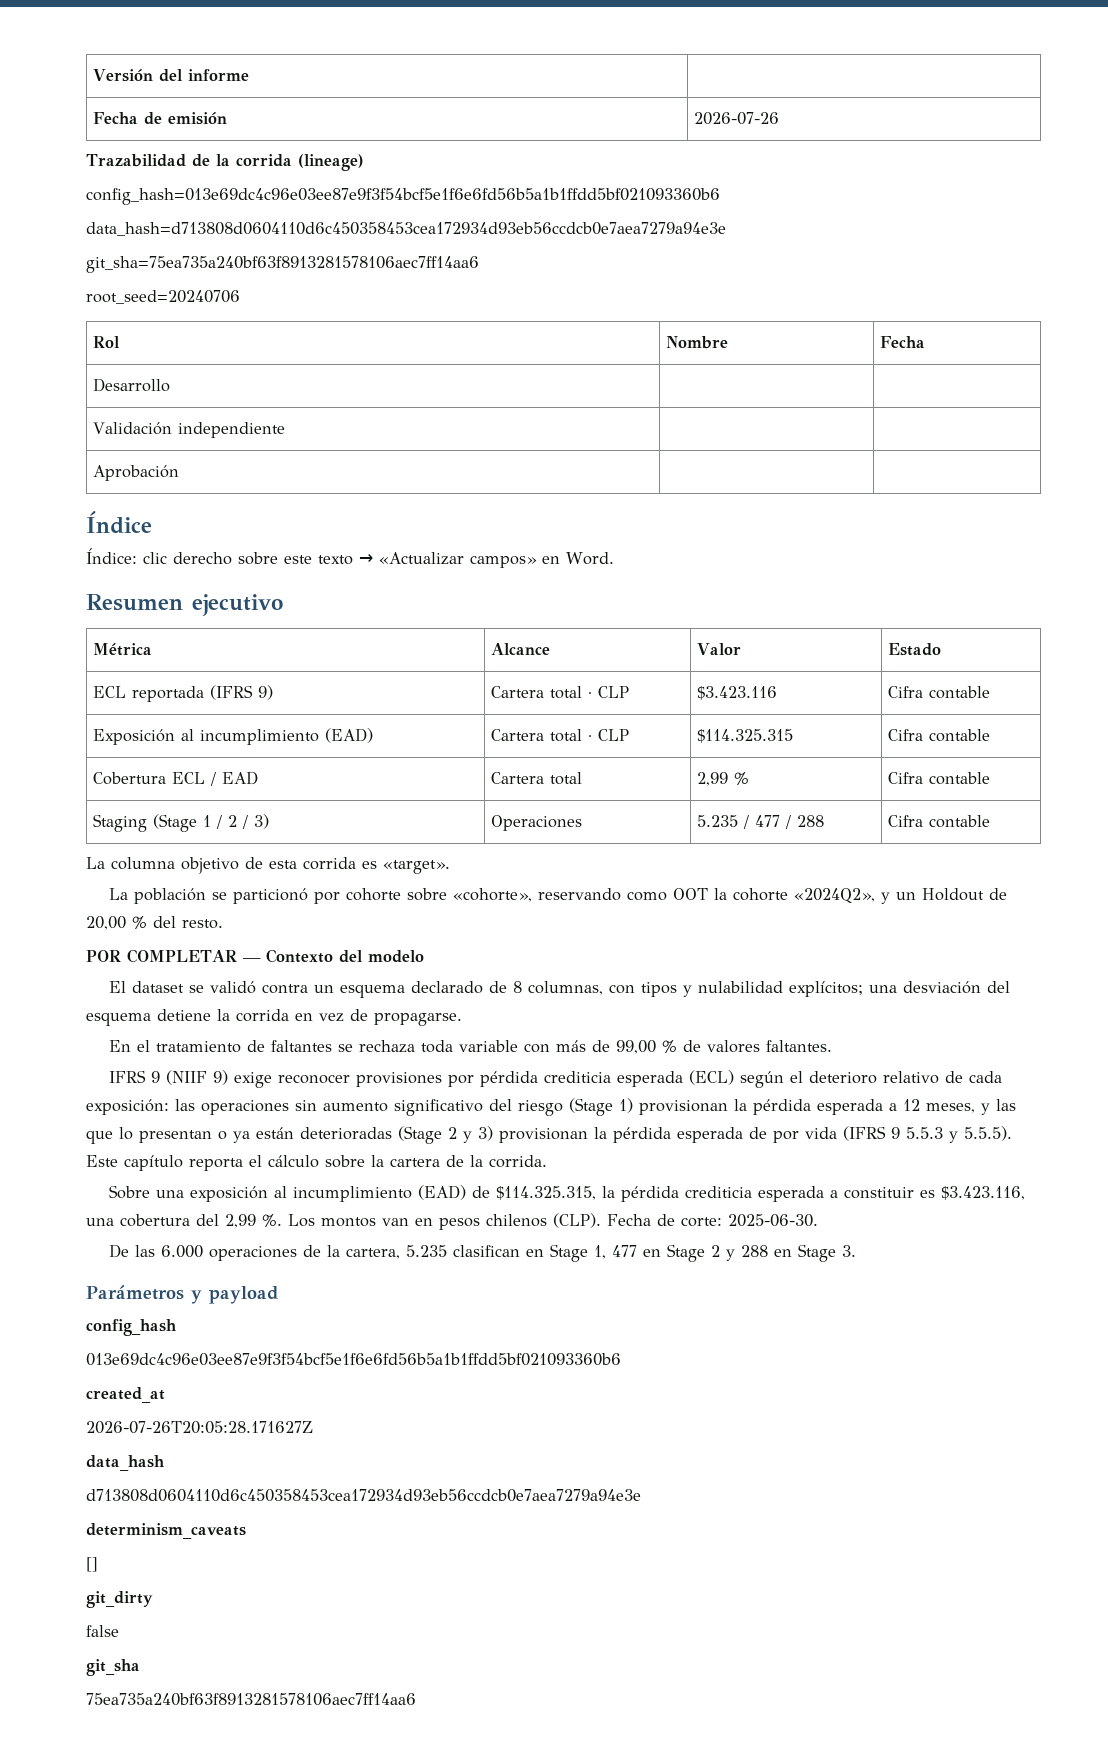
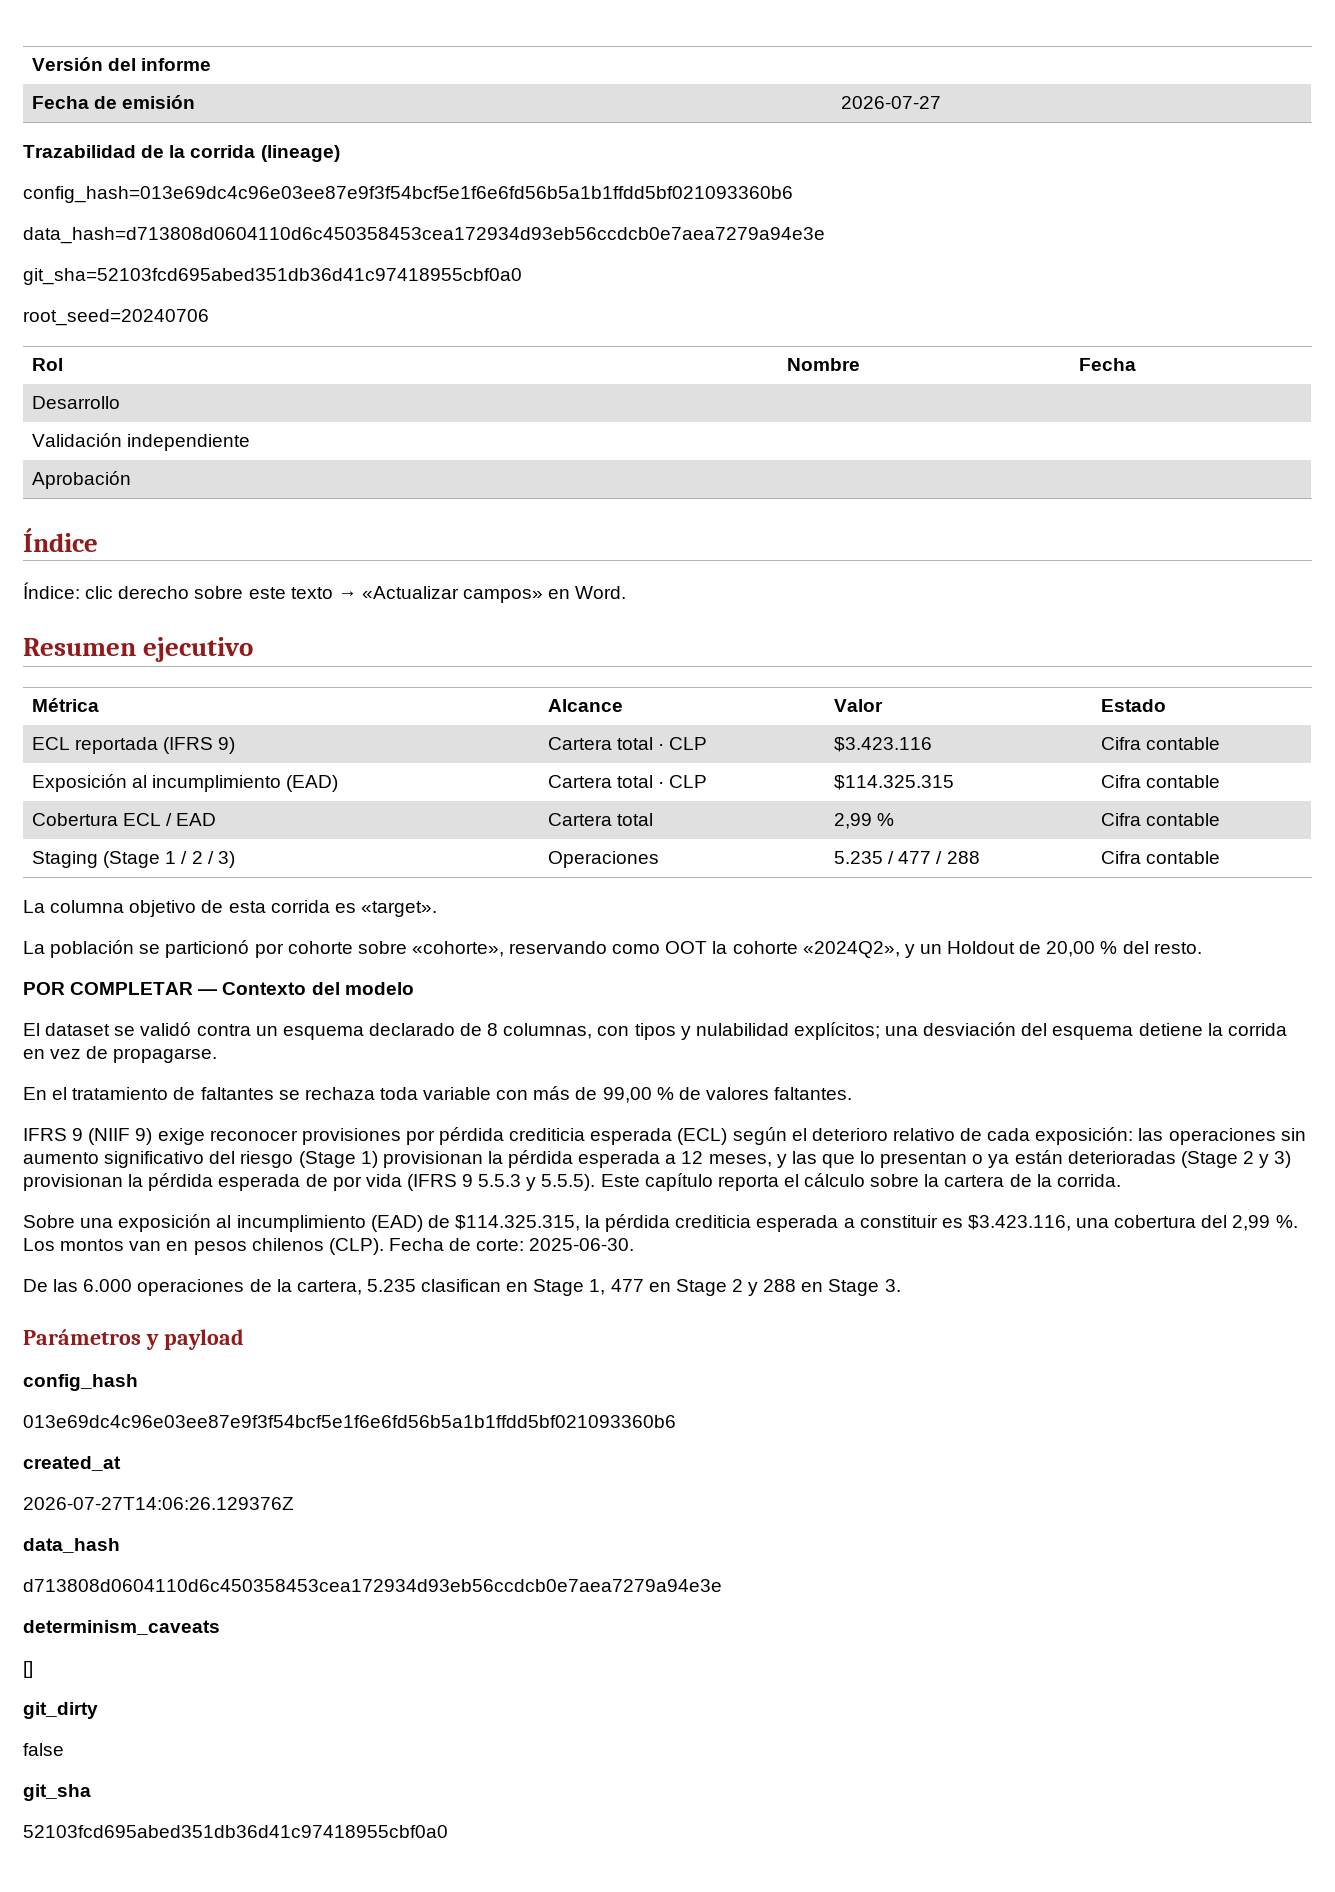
- Fecha de emisión | 2026-07-26
+ Fecha de emisión | 2026-07-27
- git_sha=75ea735a240bf63f8913281578106aec7ff14aa6
+ git_sha=52103fcd695abed351db36d41c97418955cbf0a0
- 2026-07-26T20:05:28.171627Z
+ 2026-07-27T14:06:26.129376Z
- 75ea735a240bf63f8913281578106aec7ff14aa6
+ 52103fcd695abed351db36d41c97418955cbf0a0

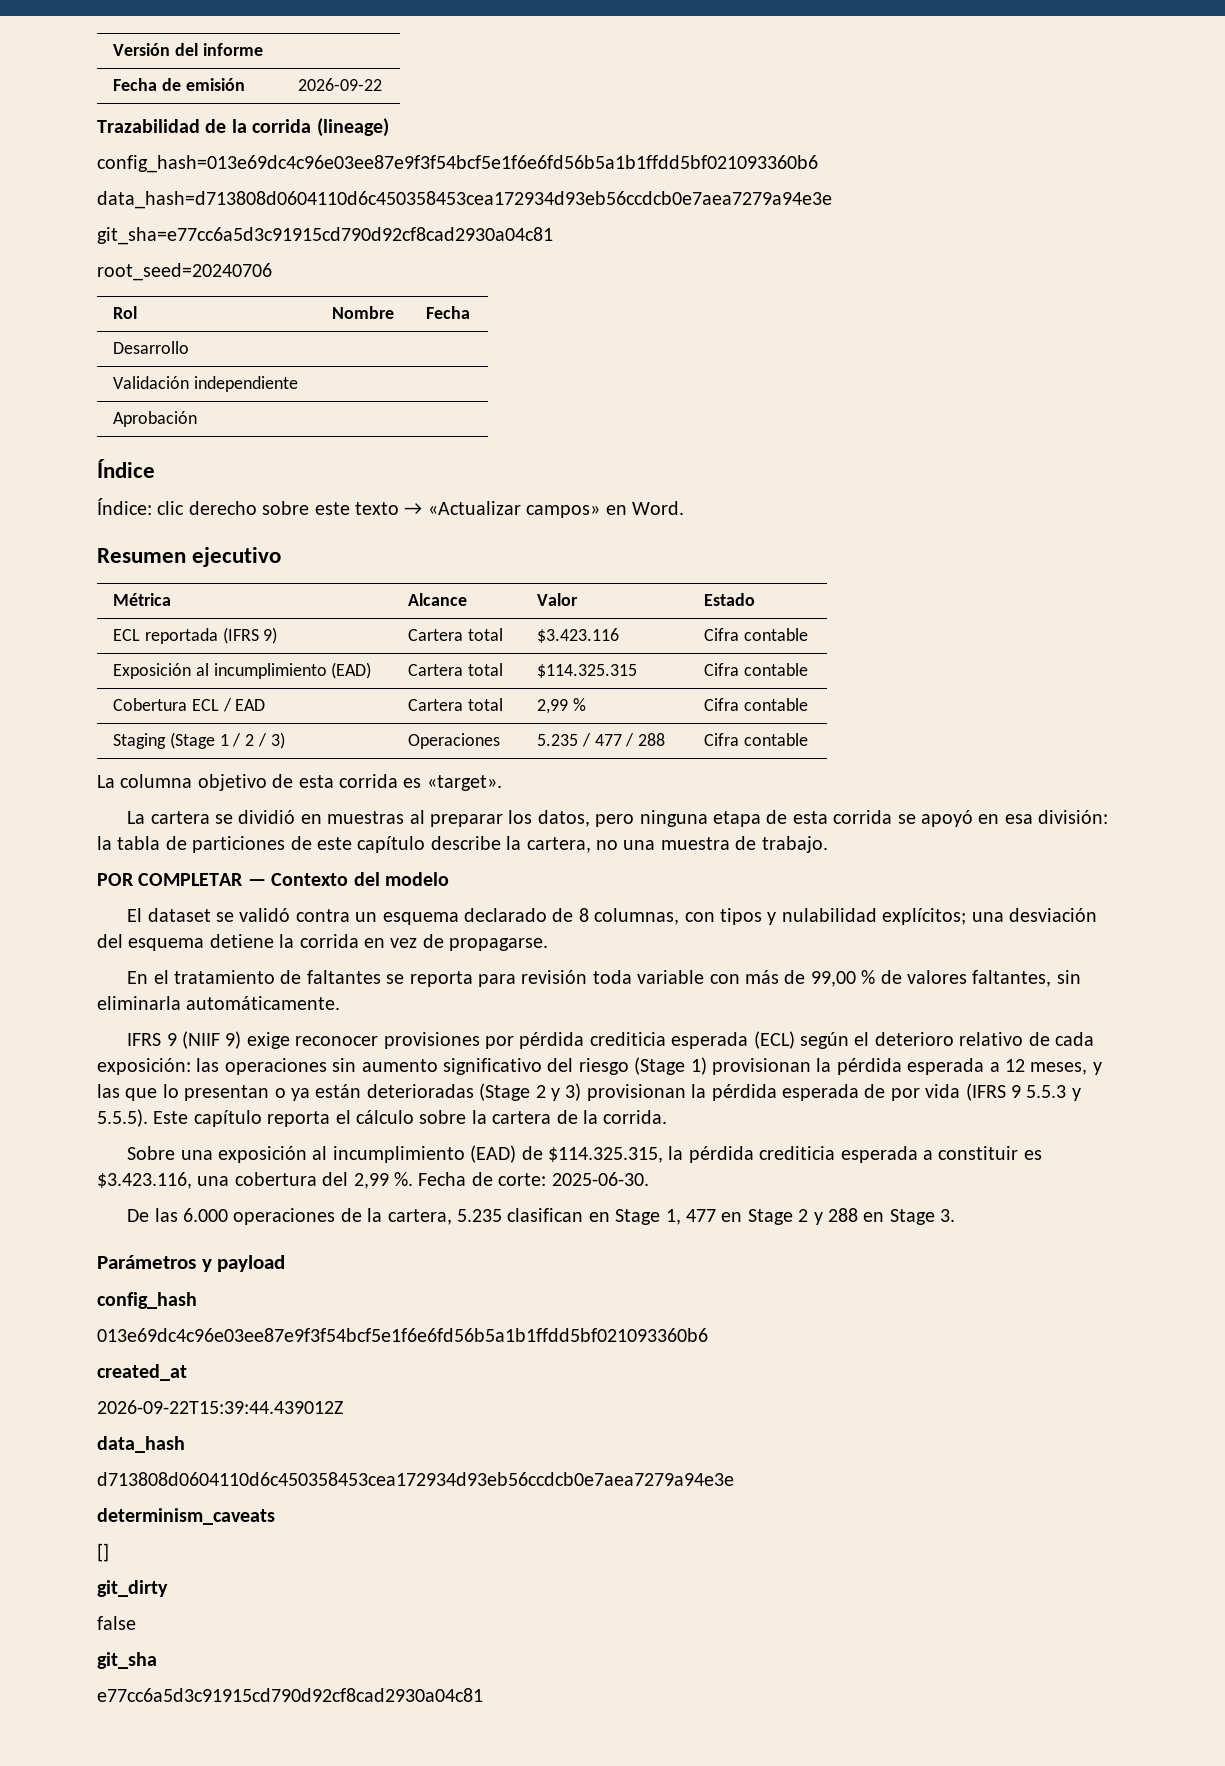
- Fecha de emisión | 2026-07-27
+ Fecha de emisión | 2026-09-22
- git_sha=52103fcd695abed351db36d41c97418955cbf0a0
+ git_sha=e77cc6a5d3c91915cd790d92cf8cad2930a04c81
- ECL reportada (IFRS 9) | Cartera total · CLP | $3.423.116 | Cifra contable
+ ECL reportada (IFRS 9) | Cartera total | $3.423.116 | Cifra contable
- Exposición al incumplimiento (EAD) | Cartera total · CLP | $114.325.315 | Cifra contable
+ Exposición al incumplimiento (EAD) | Cartera total | $114.325.315 | Cifra contable
- La población se particionó por cohorte sobre «cohorte», reservando como OOT la cohorte «2024Q2», y un Holdout de 20,00 % del resto.
+ La cartera se dividió en muestras al preparar los datos, pero ninguna etapa de esta corrida se apoyó en esa división: la tabla de particiones de este capítulo describe la cartera, no una muestra de trabajo.
- En el tratamiento de faltantes se rechaza toda variable con más de 99,00 % de valores faltantes.
+ En el tratamiento de faltantes se reporta para revisión toda variable con más de 99,00 % de valores faltantes, sin eliminarla automáticamente.
- Los montos van en pesos chilenos (CLP).
- 2026-07-27T14:06:26.129376Z
+ 2026-09-22T15:39:44.439012Z
- 52103fcd695abed351db36d41c97418955cbf0a0
+ e77cc6a5d3c91915cd790d92cf8cad2930a04c81

